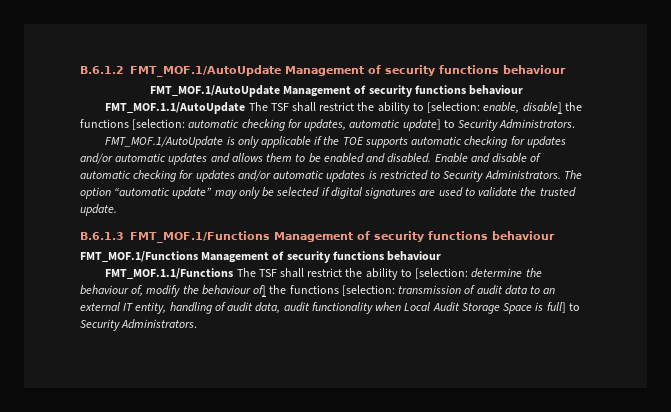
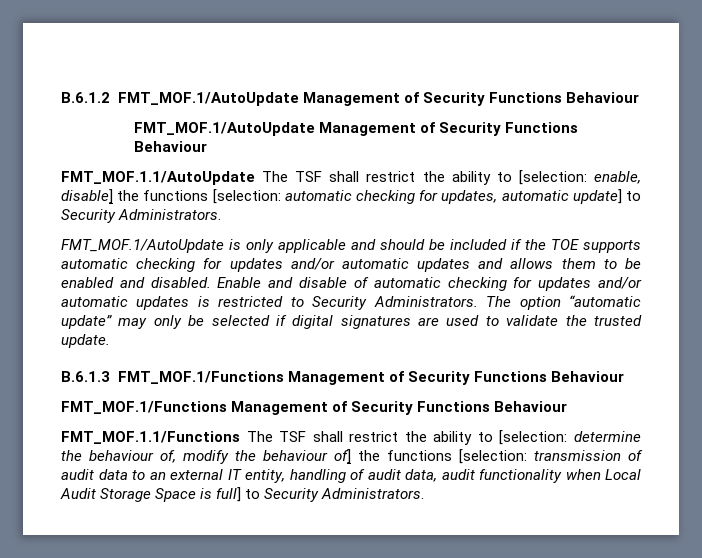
- B.6.1.2 FMT_MOF.1/AutoUpdate Management of security functions behaviour
- FMT_MOF.1/AutoUpdate Management of security functions behaviour
+ B.6.1.2 FMT_MOF.1/AutoUpdate Management of Security Functions Behaviour
+ FMT_MOF.1/AutoUpdate Management of Security Functions Behaviour
- FMT_MOF.1/AutoUpdate is only applicable if the TOE supports automatic checking for updates and/or automatic updates and allows them to be enabled and disabled.
+ FMT_MOF.1/AutoUpdate is only applicable and should be included if the TOE supports automatic checking for updates and/or automatic updates and allows them to be enabled and disabled.
- B.6.1.3 FMT_MOF.1/Functions Management of security functions behaviour
- FMT_MOF.1/Functions Management of security functions behaviour
+ B.6.1.3 FMT_MOF.1/Functions Management of Security Functions Behaviour
+ FMT_MOF.1/Functions Management of Security Functions Behaviour

